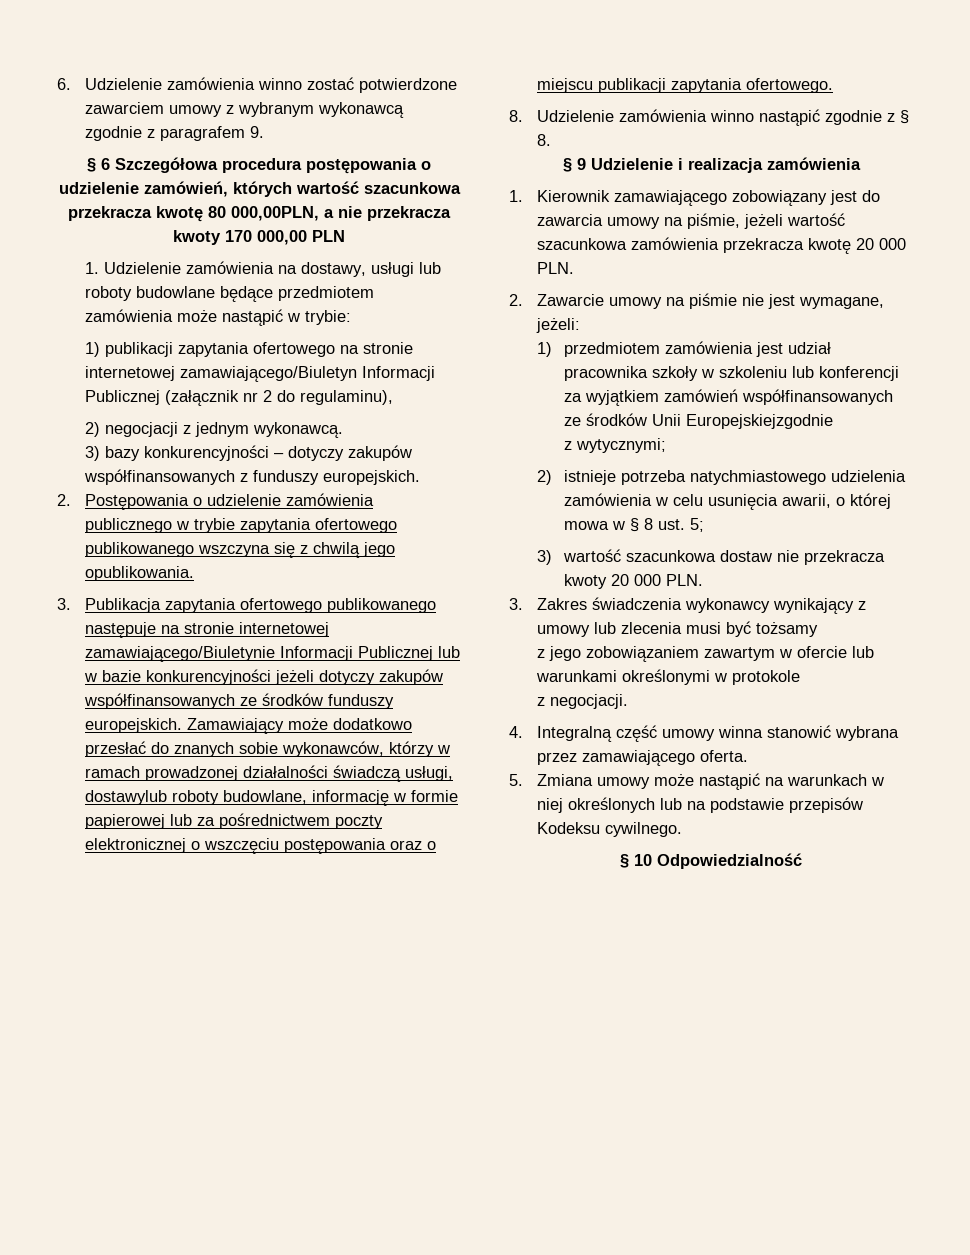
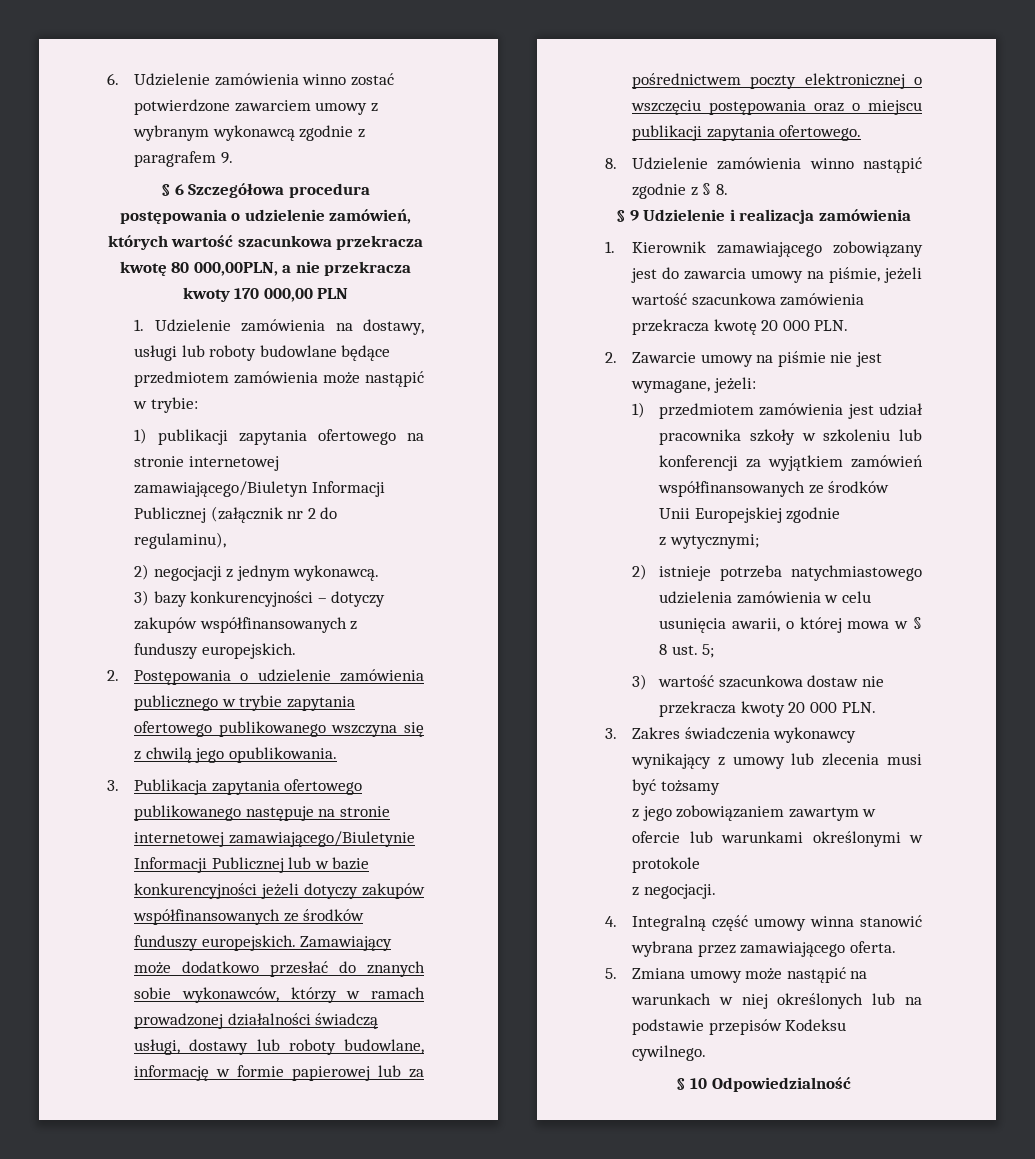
- Zamawiający może dodatkowo przesłać do znanych sobie wykonawców, którzy w ramach prowadzonej działalności świadczą usługi, dostawylub roboty budowlane, informację w formie papierowej lub za pośrednictwem poczty elektronicznej o wszczęciu postępowania oraz o miejscu publikacji zapytania ofertowego.
+ Zamawiający może dodatkowo przesłać do znanych sobie wykonawców, którzy w ramach prowadzonej działalności świadczą usługi, dostawy lub roboty budowlane, informację w formie papierowej lub za pośrednictwem poczty elektronicznej o wszczęciu postępowania oraz o miejscu publikacji zapytania ofertowego.
- 1) przedmiotem zamówienia jest udział pracownika szkoły w szkoleniu lub konferencji za wyjątkiem zamówień współfinansowanych ze środków Unii Europejskiejzgodnie
+ 1) przedmiotem zamówienia jest udział pracownika szkoły w szkoleniu lub konferencji za wyjątkiem zamówień współfinansowanych ze środków Unii Europejskiej zgodnie

